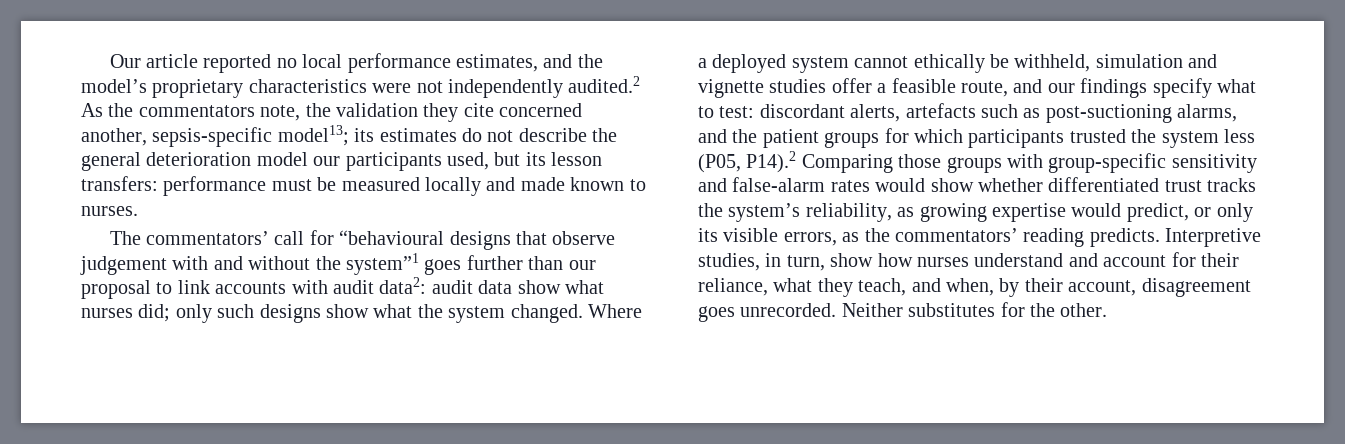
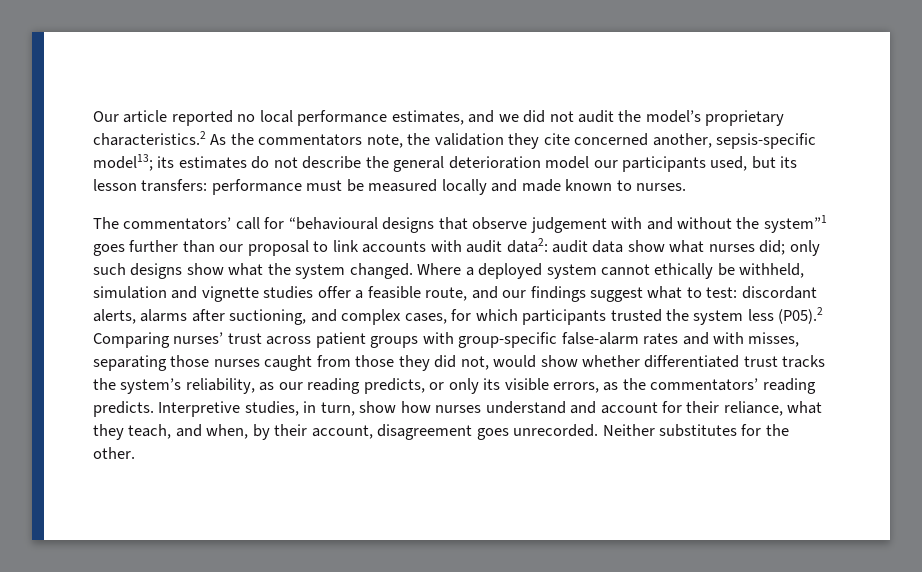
- Our article reported no local performance estimates, and the model’s proprietary characteristics were not independently audited.2 As the commentators note, the validation they cite concerned another, sepsis-specific model13; its estimates do not describe the general deterioration model our participants used, but its lesson transfers: performance must be measured locally and made known to nurses.
+ Our article reported no local performance estimates, and we did not audit the model’s proprietary characteristics.2 As the commentators note, the validation they cite concerned another, sepsis-specific model13; its estimates do not describe the general deterioration model our participants used, but its lesson transfers: performance must be measured locally and made known to nurses.
- Where a deployed system cannot ethically be withheld, simulation and vignette studies offer a feasible route, and our findings specify what to test: discordant alerts, artefacts such as post-suctioning alarms, and the patient groups for which participants trusted the system less (P05, P14).2 Comparing those groups with group-specific sensitivity and false-alarm rates would show whether differentiated trust tracks the system’s reliability, as growing expertise would predict, or only its visible errors, as the commentators’ reading predicts.
+ Where a deployed system cannot ethically be withheld, simulation and vignette studies offer a feasible route, and our findings suggest what to test: discordant alerts, alarms after suctioning, and complex cases, for which participants trusted the system less (P05).2 Comparing nurses’ trust across patient groups with group-specific false-alarm rates and with misses, separating those nurses caught from those they did not, would show whether differentiated trust tracks the system’s reliability, as our reading predicts, or only its visible errors, as the commentators’ reading predicts.

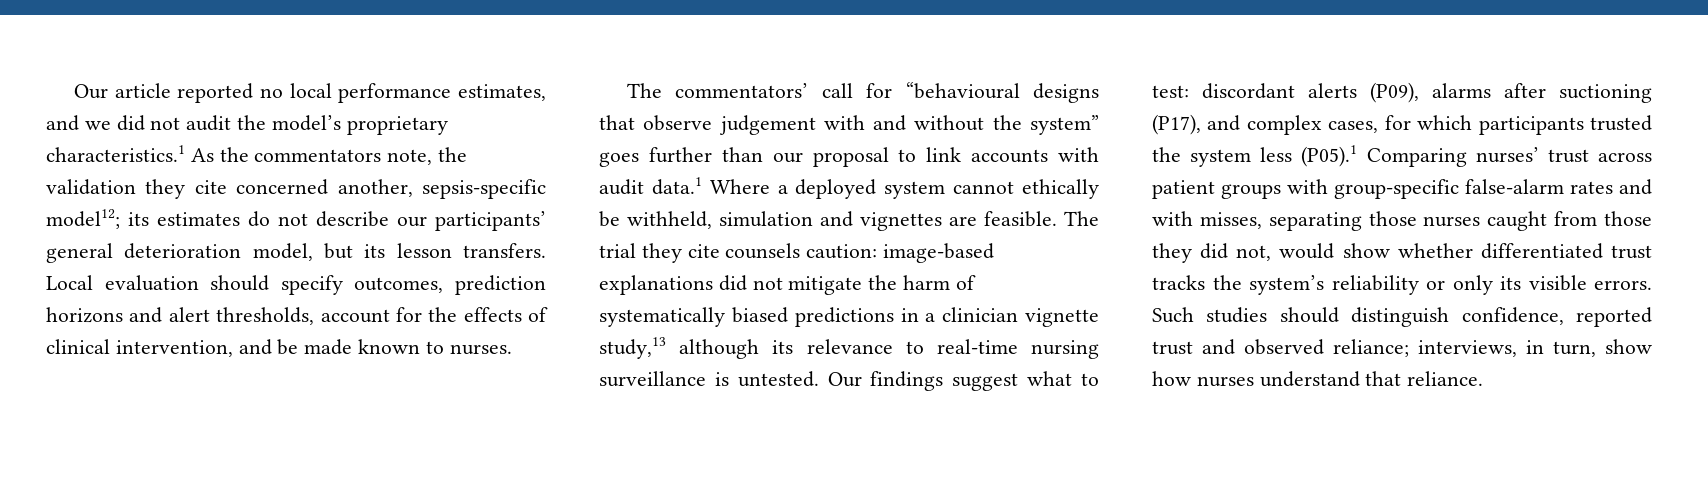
- Our article reported no local performance estimates, and we did not audit the model’s proprietary characteristics.2 As the commentators note, the validation they cite concerned another, sepsis-specific model13; its estimates do not describe the general deterioration model our participants used, but its lesson transfers: performance must be measured locally and made known to nurses.
+ Our article reported no local performance estimates, and we did not audit the model’s proprietary characteristics.1 As the commentators note, the validation they cite concerned another, sepsis-specific model12; its estimates do not describe our participants’ general deterioration model, but its lesson transfers. Local evaluation should specify outcomes, prediction horizons and alert thresholds, account for the effects of clinical intervention, and be made known to nurses.
- The commentators’ call for “behavioural designs that observe judgement with and without the system”1 goes further than our proposal to link accounts with audit data2: audit data show what nurses did; only such designs show what the system changed. Where a deployed system cannot ethically be withheld, simulation and vignette studies offer a feasible route, and our findings suggest what to test:
+ The commentators’ call for “behavioural designs that observe judgement with and without the system” goes further than our proposal to link accounts with audit data.1 Where a deployed system cannot ethically be withheld, simulation and vignettes are feasible. The trial they cite counsels caution: image-based explanations did not mitigate the harm of systematically biased predictions in a clinician vignette study,13 although its relevance to real-time nursing surveillance is untested. Our findings suggest what to test:
- discordant alerts, alarms after suctioning, and complex cases, for which participants trusted the system less (P05).2 Comparing nurses’ trust across patient groups with group-specific false-alarm rates and with misses, separating those nurses caught from those they did not, would show whether differentiated trust tracks the system’s reliability, as our reading predicts, or only its visible errors, as the commentators’ reading predicts. Interpretive studies, in turn, show how nurses understand and account for their reliance, what they teach, and when, by their account, disagreement goes unrecorded. Neither substitutes for the other.
+ discordant alerts (P09), alarms after suctioning (P17), and complex cases, for which participants trusted the system less (P05).1 Comparing nurses’ trust across patient groups with group-specific false-alarm rates and with misses, separating those nurses caught from those they did not, would show whether differentiated trust tracks the system’s reliability or only its visible errors. Such studies should distinguish confidence, reported trust and observed reliance; interviews, in turn, show how nurses understand that reliance.

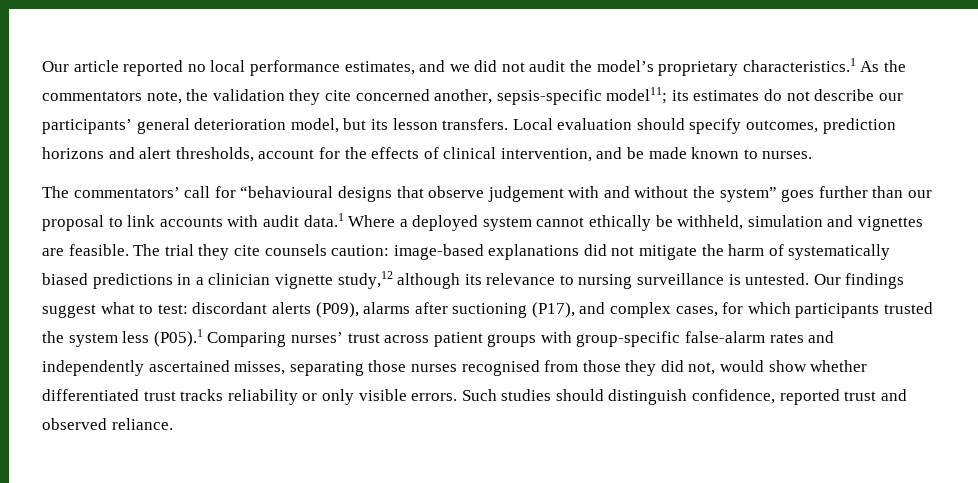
- Our article reported no local performance estimates, and we did not audit the model’s proprietary characteristics.1 As the commentators note, the validation they cite concerned another, sepsis-specific model12; its estimates do not describe our participants’ general deterioration model, but its lesson transfers.
+ Our article reported no local performance estimates, and we did not audit the model’s proprietary characteristics.1 As the commentators note, the validation they cite concerned another, sepsis-specific model11; its estimates do not describe our participants’ general deterioration model, but its lesson transfers.
- The trial they cite counsels caution: image-based explanations did not mitigate the harm of systematically biased predictions in a clinician vignette study,13 although its relevance to real-time nursing surveillance is untested.
+ The trial they cite counsels caution: image-based explanations did not mitigate the harm of systematically biased predictions in a clinician vignette study,12 although its relevance to nursing surveillance is untested.
- Our findings suggest what to test: discordant alerts (P09), alarms after suctioning (P17), and complex cases, for which participants trusted the system less (P05).1 Comparing nurses’ trust across patient groups with group-specific false-alarm rates and with misses, separating those nurses caught from those they did not, would show whether differentiated trust tracks the system’s reliability or only its visible errors.
+ Our findings suggest what to test: discordant alerts (P09), alarms after suctioning (P17), and complex cases, for which participants trusted the system less (P05).1 Comparing nurses’ trust across patient groups with group-specific false-alarm rates and independently ascertained misses, separating those nurses recognised from those they did not, would show whether differentiated trust tracks reliability or only visible errors.
- Such studies should distinguish confidence, reported trust and observed reliance; interviews, in turn, show how nurses understand that reliance.
+ Such studies should distinguish confidence, reported trust and observed reliance.

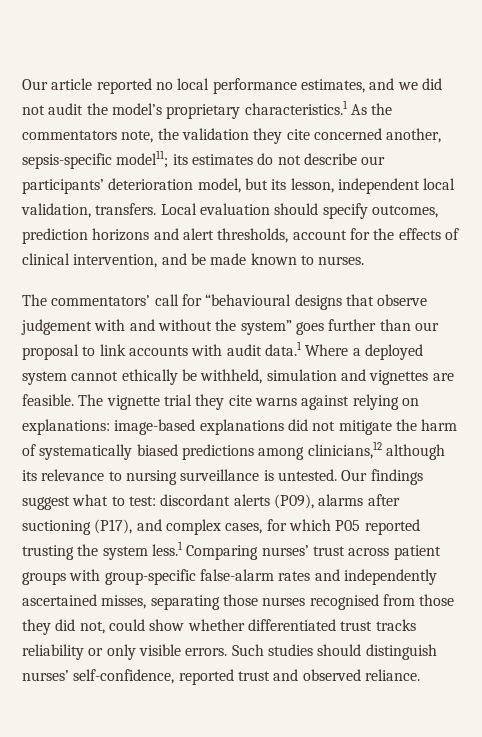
- Our article reported no local performance estimates, and we did not audit the model’s proprietary characteristics.1 As the commentators note, the validation they cite concerned another, sepsis-specific model11; its estimates do not describe our participants’ general deterioration model, but its lesson transfers.
+ Our article reported no local performance estimates, and we did not audit the model’s proprietary characteristics.1 As the commentators note, the validation they cite concerned another, sepsis-specific model11; its estimates do not describe our participants’ deterioration model, but its lesson, independent local validation, transfers.
- The trial they cite counsels caution: image-based explanations did not mitigate the harm of systematically biased predictions in a clinician vignette study,12 although its relevance to nursing surveillance is untested.
+ The vignette trial they cite warns against relying on explanations: image-based explanations did not mitigate the harm of systematically biased predictions among clinicians,12 although its relevance to nursing surveillance is untested.
- Our findings suggest what to test: discordant alerts (P09), alarms after suctioning (P17), and complex cases, for which participants trusted the system less (P05).1 Comparing nurses’ trust across patient groups with group-specific false-alarm rates and independently ascertained misses, separating those nurses recognised from those they did not, would show whether differentiated trust tracks reliability or only visible errors.
+ Our findings suggest what to test: discordant alerts (P09), alarms after suctioning (P17), and complex cases, for which P05 reported trusting the system less.1 Comparing nurses’ trust across patient groups with group-specific false-alarm rates and independently ascertained misses, separating those nurses recognised from those they did not, could show whether differentiated trust tracks reliability or only visible errors.
- Such studies should distinguish confidence, reported trust and observed reliance.
+ Such studies should distinguish nurses’ self-confidence, reported trust and observed reliance.

